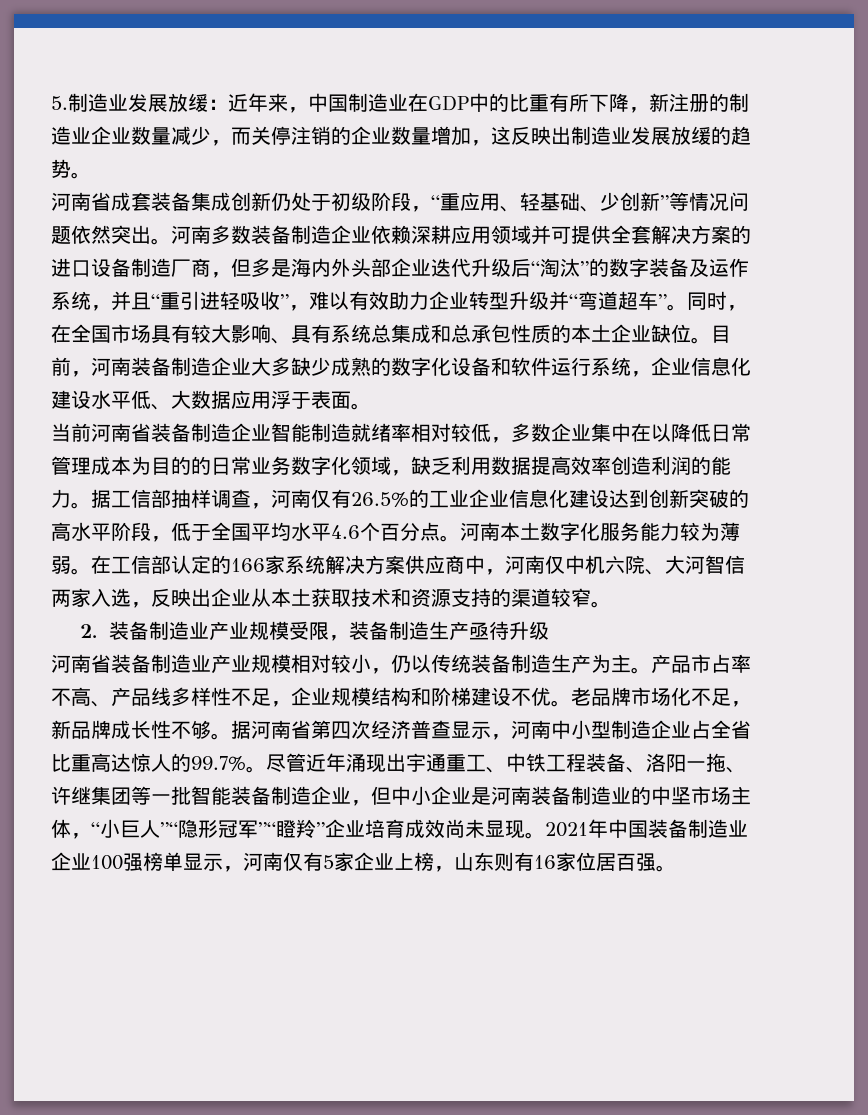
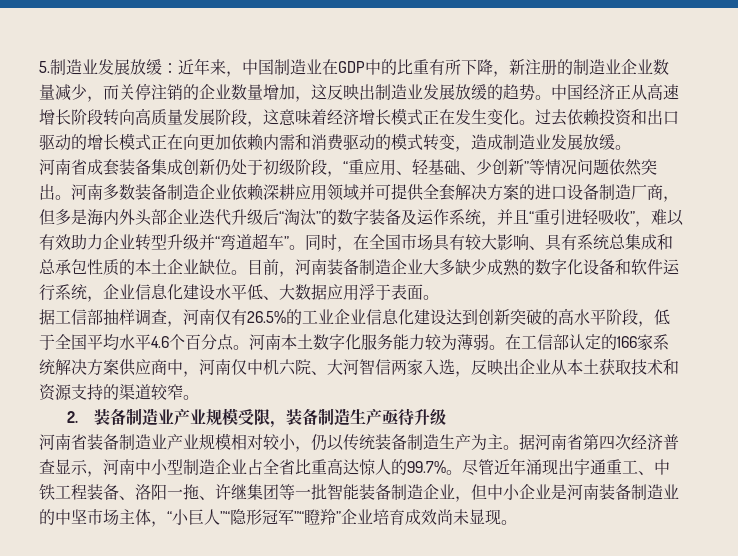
+ 中国经济正从高速增长阶段转向高质量发展阶段，这意味着经济增长模式正在发生变化。过去依赖投资和出口驱动的增长模式正在向更加依赖内需和消费驱动的模式转变，造成制造业发展放缓。
- 当前河南省装备制造企业智能制造就绪率相对较低，多数企业集中在以降低日常管理成本为目的的日常业务数字化领域，缺乏利用数据提高效率创造利润的能力。
- 产品市占率不高、产品线多样性不足，企业规模结构和阶梯建设不优。老品牌市场化不足，新品牌成长性不够。
- 2021年中国装备制造业企业100强榜单显示，河南仅有5家企业上榜，山东则有16家位居百强。

